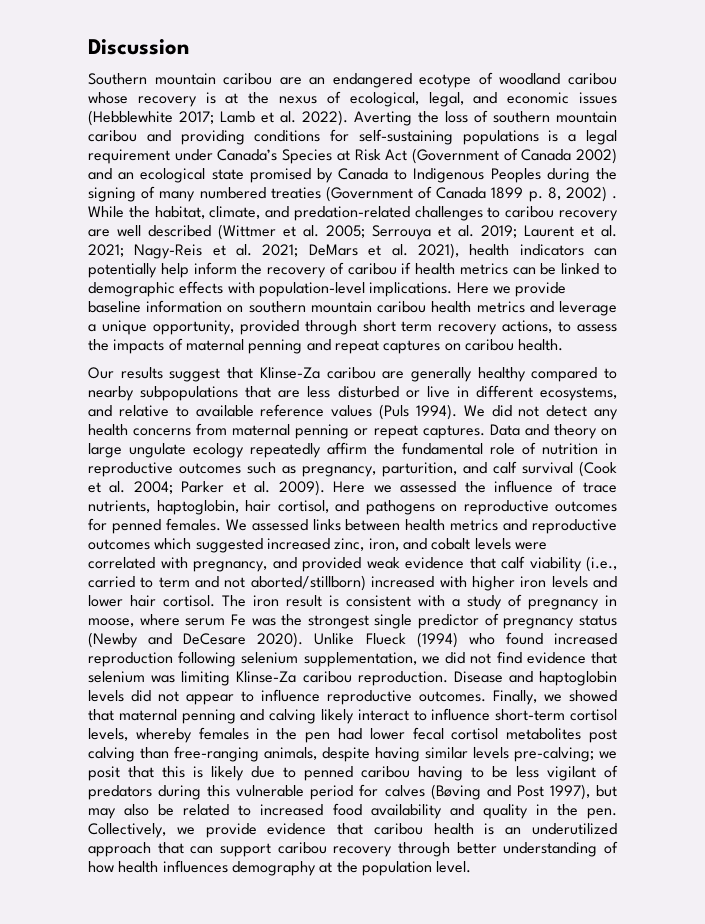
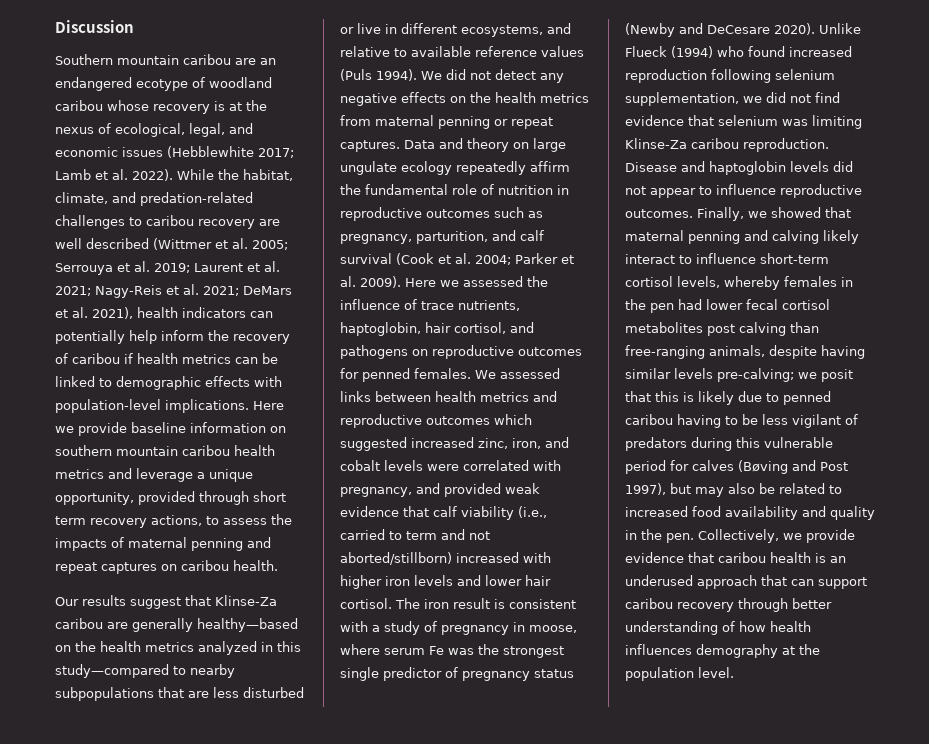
- Averting the loss of southern mountain caribou and providing conditions for self-sustaining populations is a legal requirement under Canada’s Species at Risk Act (Government of Canada 2002) and an ecological state promised by Canada to Indigenous Peoples during the signing of many numbered treaties (Government of Canada 1899 p. 8, 2002) .
- Our results suggest that Klinse-Za caribou are generally healthy compared to nearby subpopulations that are less disturbed or live in different ecosystems, and relative to available reference values (Puls 1994).
+ Our results suggest that Klinse-Za caribou are generally healthy—based on the health metrics analyzed in this study—compared to nearby subpopulations that are less disturbed or live in different ecosystems, and relative to available reference values (Puls 1994).
- We did not detect any health concerns from maternal penning or repeat captures.
+ We did not detect any negative effects on the health metrics from maternal penning or repeat captures.
- Collectively, we provide evidence that caribou health is an underutilized approach that can support caribou recovery through better understanding of how health influences demography at the population level.
+ Collectively, we provide evidence that caribou health is an underused approach that can support caribou recovery through better understanding of how health influences demography at the population level.

